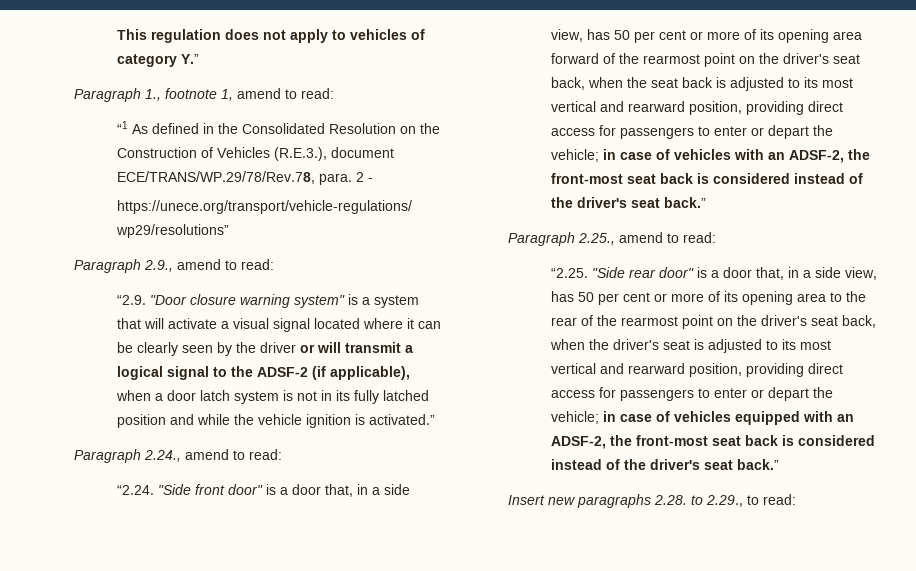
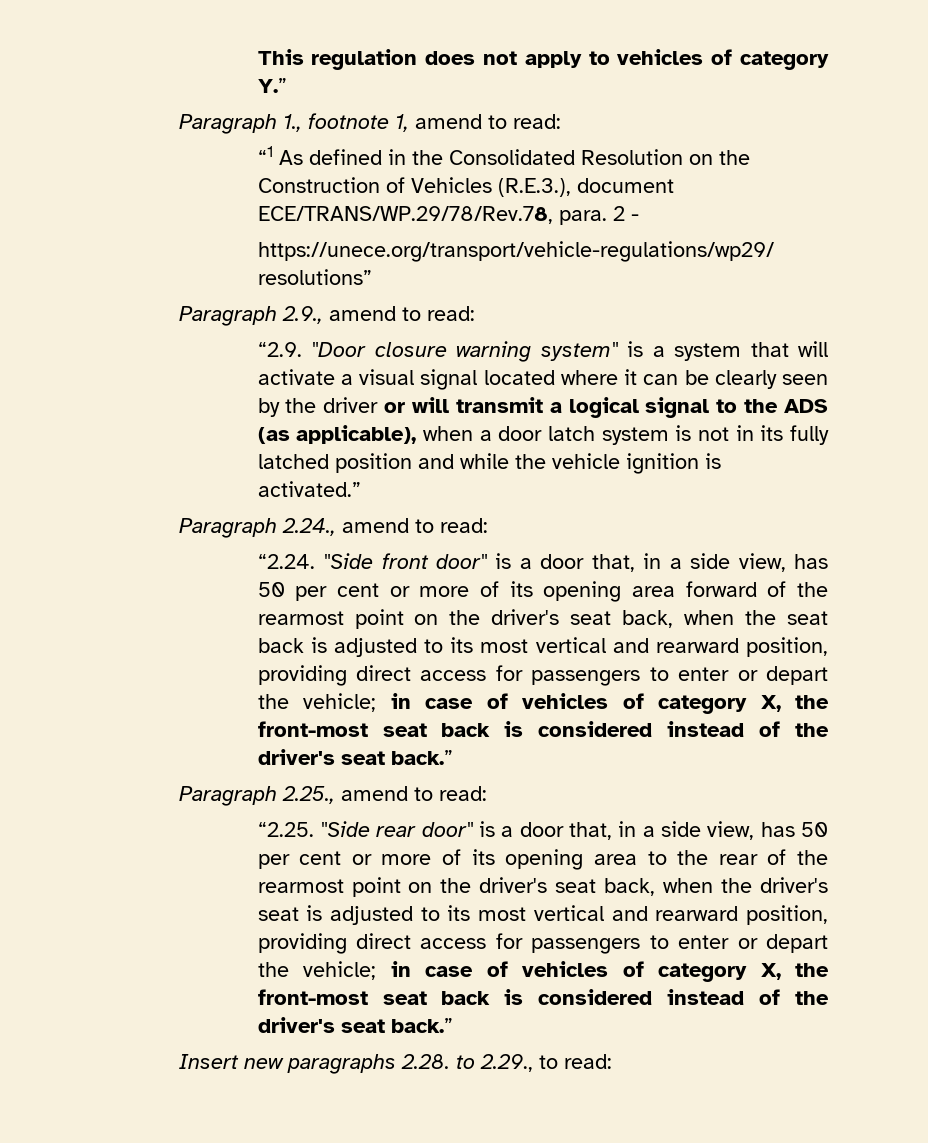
- “2.9. "Door closure warning system" is a system that will activate a visual signal located where it can be clearly seen by the driver or will transmit a logical signal to the ADSF-2 (if applicable), when a door latch system is not in its fully latched position and while the vehicle ignition is activated.”
+ “2.9. "Door closure warning system" is a system that will activate a visual signal located where it can be clearly seen by the driver or will transmit a logical signal to the ADS (as applicable), when a door latch system is not in its fully latched position and while the vehicle ignition is activated.”
- “2.24. "Side front door" is a door that, in a side view, has 50 per cent or more of its opening area forward of the rearmost point on the driver's seat back, when the seat back is adjusted to its most vertical and rearward position, providing direct access for passengers to enter or depart the vehicle; in case of vehicles with an ADSF-2, the front-most seat back is considered instead of the driver's seat back.”
+ “2.24. "Side front door" is a door that, in a side view, has 50 per cent or more of its opening area forward of the rearmost point on the driver's seat back, when the seat back is adjusted to its most vertical and rearward position, providing direct access for passengers to enter or depart the vehicle; in case of vehicles of category X, the front-most seat back is considered instead of the driver's seat back.”
- “2.25. "Side rear door" is a door that, in a side view, has 50 per cent or more of its opening area to the rear of the rearmost point on the driver's seat back, when the driver's seat is adjusted to its most vertical and rearward position, providing direct access for passengers to enter or depart the vehicle; in case of vehicles equipped with an ADSF-2, the front-most seat back is considered instead of the driver's seat back.”
+ “2.25. "Side rear door" is a door that, in a side view, has 50 per cent or more of its opening area to the rear of the rearmost point on the driver's seat back, when the driver's seat is adjusted to its most vertical and rearward position, providing direct access for passengers to enter or depart the vehicle; in case of vehicles of category X, the front-most seat back is considered instead of the driver's seat back.”

